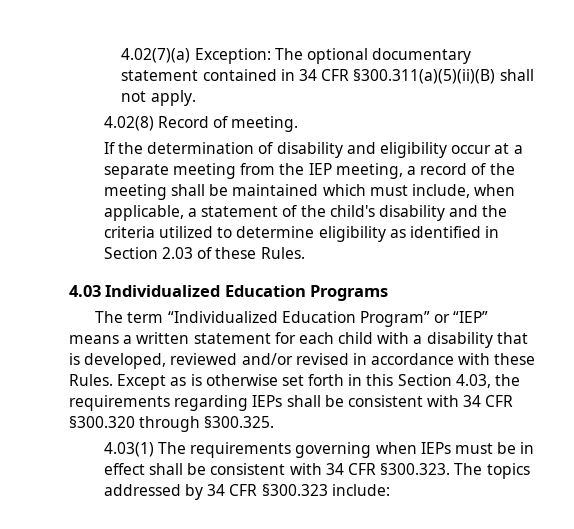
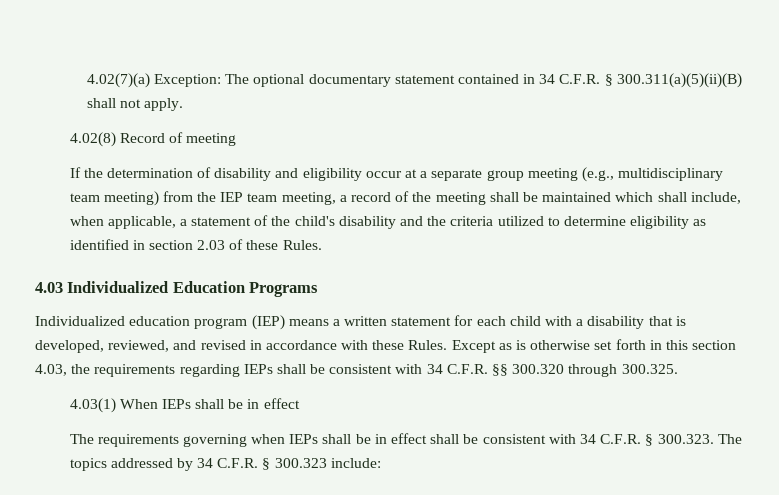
- 4.02(7)(a) Exception: The optional documentary statement contained in 34 CFR §300.311(a)(5)(ii)(B) shall not apply.
+ 4.02(7)(a) Exception: The optional documentary statement contained in 34 C.F.R. § 300.311(a)(5)(ii)(B) shall not apply.
- 4.02(8) Record of meeting.
+ 4.02(8) Record of meeting
- If the determination of disability and eligibility occur at a separate meeting from the IEP meeting, a record of the meeting shall be maintained which must include, when applicable, a statement of the child's disability and the criteria utilized to determine eligibility as identified in Section 2.03 of these Rules.
+ If the determination of disability and eligibility occur at a separate group meeting (e.g., multidisciplinary team meeting) from the IEP team meeting, a record of the meeting shall be maintained which shall include, when applicable, a statement of the child's disability and the criteria utilized to determine eligibility as identified in section 2.03 of these Rules.
- The term “Individualized Education Program” or “IEP” means a written statement for each child with a disability that is developed, reviewed and/or revised in accordance with these Rules.
+ Individualized education program (IEP) means a written statement for each child with a disability that is developed, reviewed, and revised in accordance with these Rules.
- Except as is otherwise set forth in this Section 4.03, the requirements regarding IEPs shall be consistent with 34 CFR §300.320 through §300.325.
- 4.03(1) The requirements governing when IEPs must be in effect shall be consistent with 34 CFR §300.323. The topics addressed by 34 CFR §300.323 include:
+ Except as is otherwise set forth in this section 4.03, the requirements regarding IEPs shall be consistent with 34 C.F.R. §§ 300.320 through 300.325.
+ 4.03(1) When IEPs shall be in effect
+ The requirements governing when IEPs shall be in effect shall be consistent with 34 C.F.R. § 300.323. The topics addressed by 34 C.F.R. § 300.323 include:

